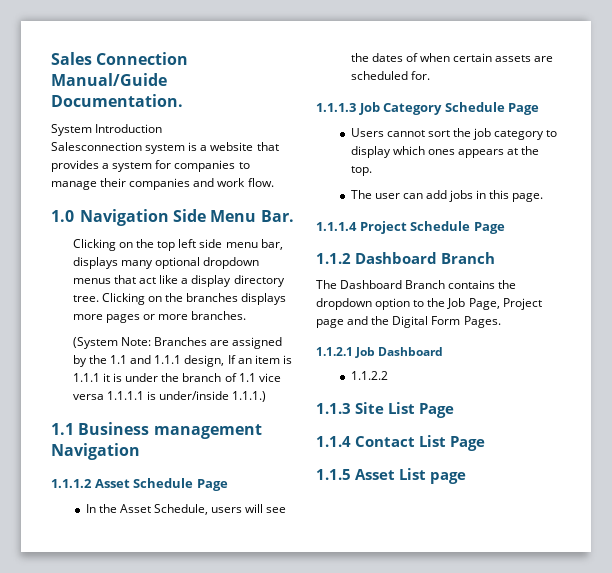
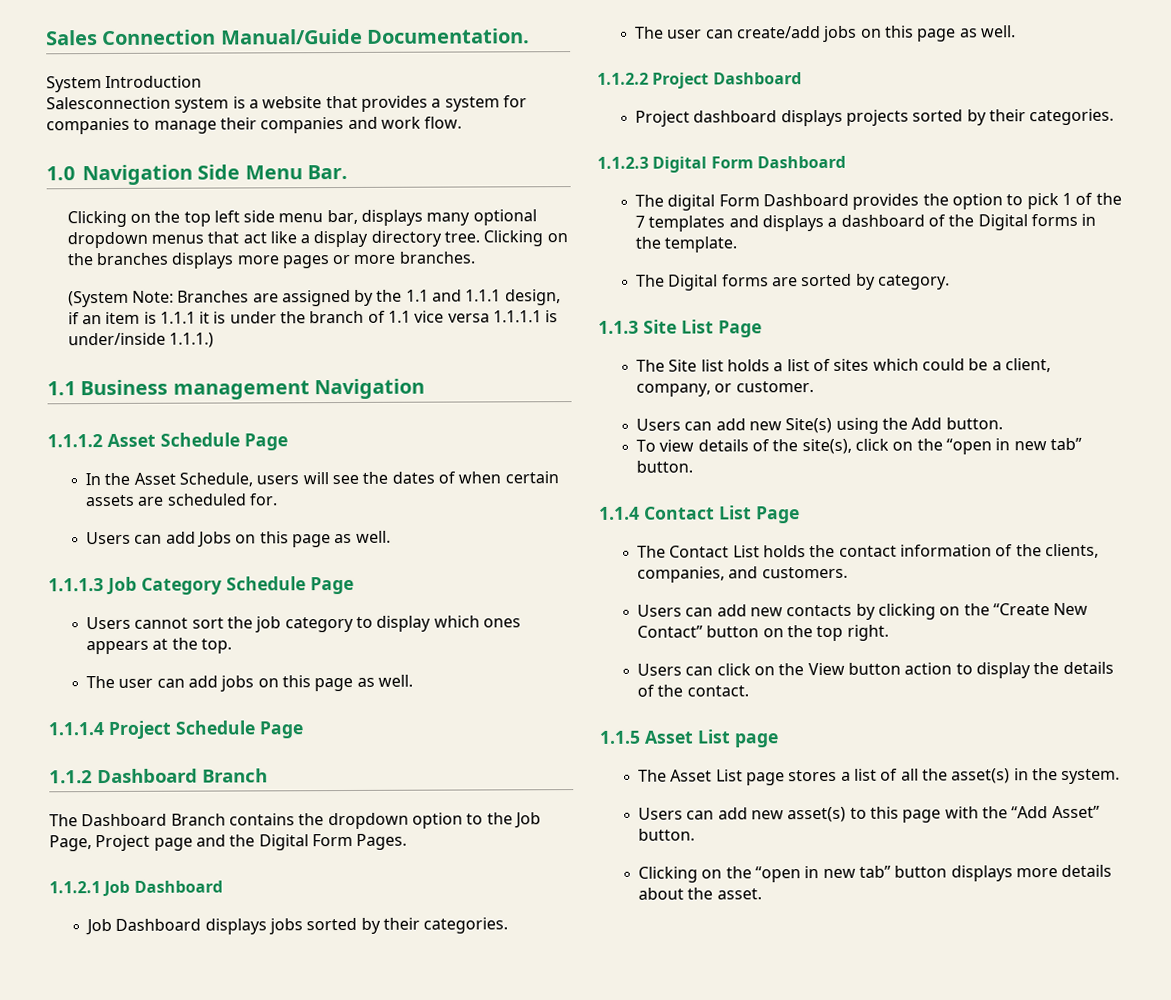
- (System Note: Branches are assigned by the 1.1 and 1.1.1 design, If an item is 1.1.1 it is under the branch of 1.1 vice versa 1.1.1.1 is under/inside 1.1.1.)
+ (System Note: Branches are assigned by the 1.1 and 1.1.1 design, if an item is 1.1.1 it is under the branch of 1.1 vice versa 1.1.1.1 is under/inside 1.1.1.)
+ Users can add Jobs on this page as well.
- The user can add jobs in this page.
+ The user can add jobs on this page as well.
- 1.1.2.2
+ Job Dashboard displays jobs sorted by their categories.
+ The user can create/add jobs on this page as well.
+ 1.1.2.2 Project Dashboard
+ Project dashboard displays projects sorted by their categories.
+ 1.1.2.3 Digital Form Dashboard
+ The digital Form Dashboard provides the option to pick 1 of the 7 templates and displays a dashboard of the Digital forms in the template.
+ The Digital forms are sorted by category.
  1.1.3 Site List Page
+ The Site list holds a list of sites which could be a client, company, or customer.
+ Users can add new Site(s) using the Add button.
+ To view details of the site(s), click on the “open in new tab” button.
  1.1.4 Contact List Page
+ The Contact List holds the contact information of the clients, companies, and customers.
+ Users can add new contacts by clicking on the “Create New Contact” button on the top right.
+ Users can click on the View button action to display the details of the contact.
  1.1.5 Asset List page
+ The Asset List page stores a list of all the asset(s) in the system.
+ Users can add new asset(s) to this page with the “Add Asset” button.
+ Clicking on the “open in new tab” button displays more details about the asset.

